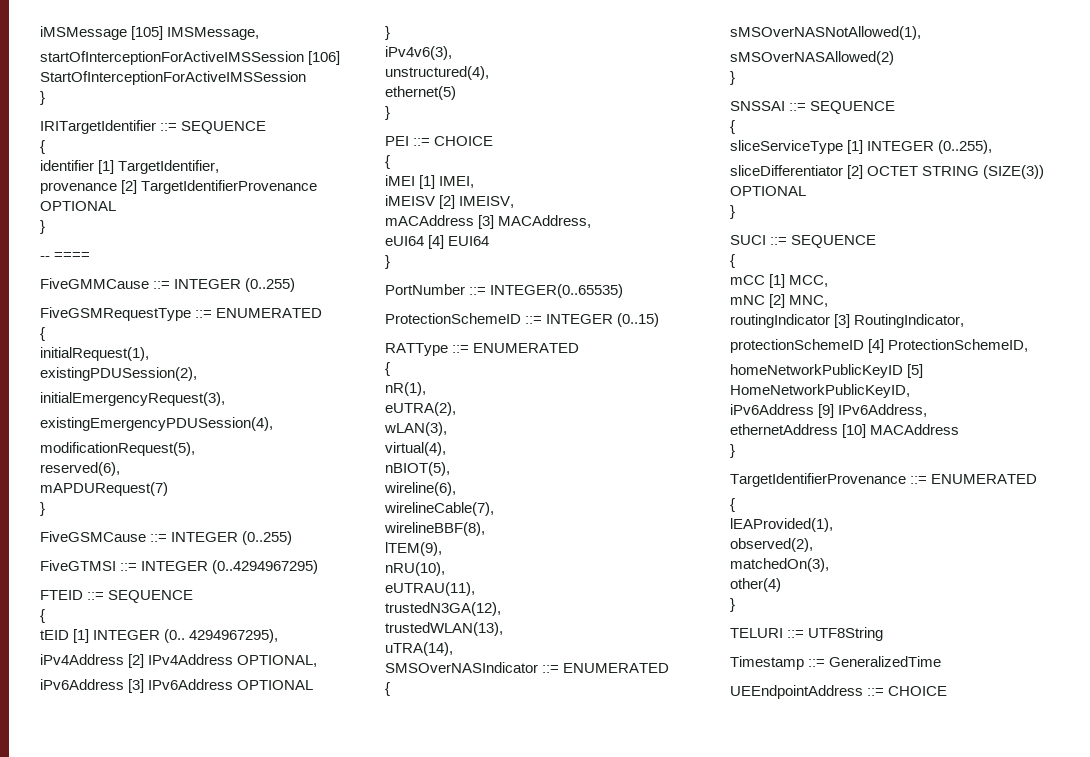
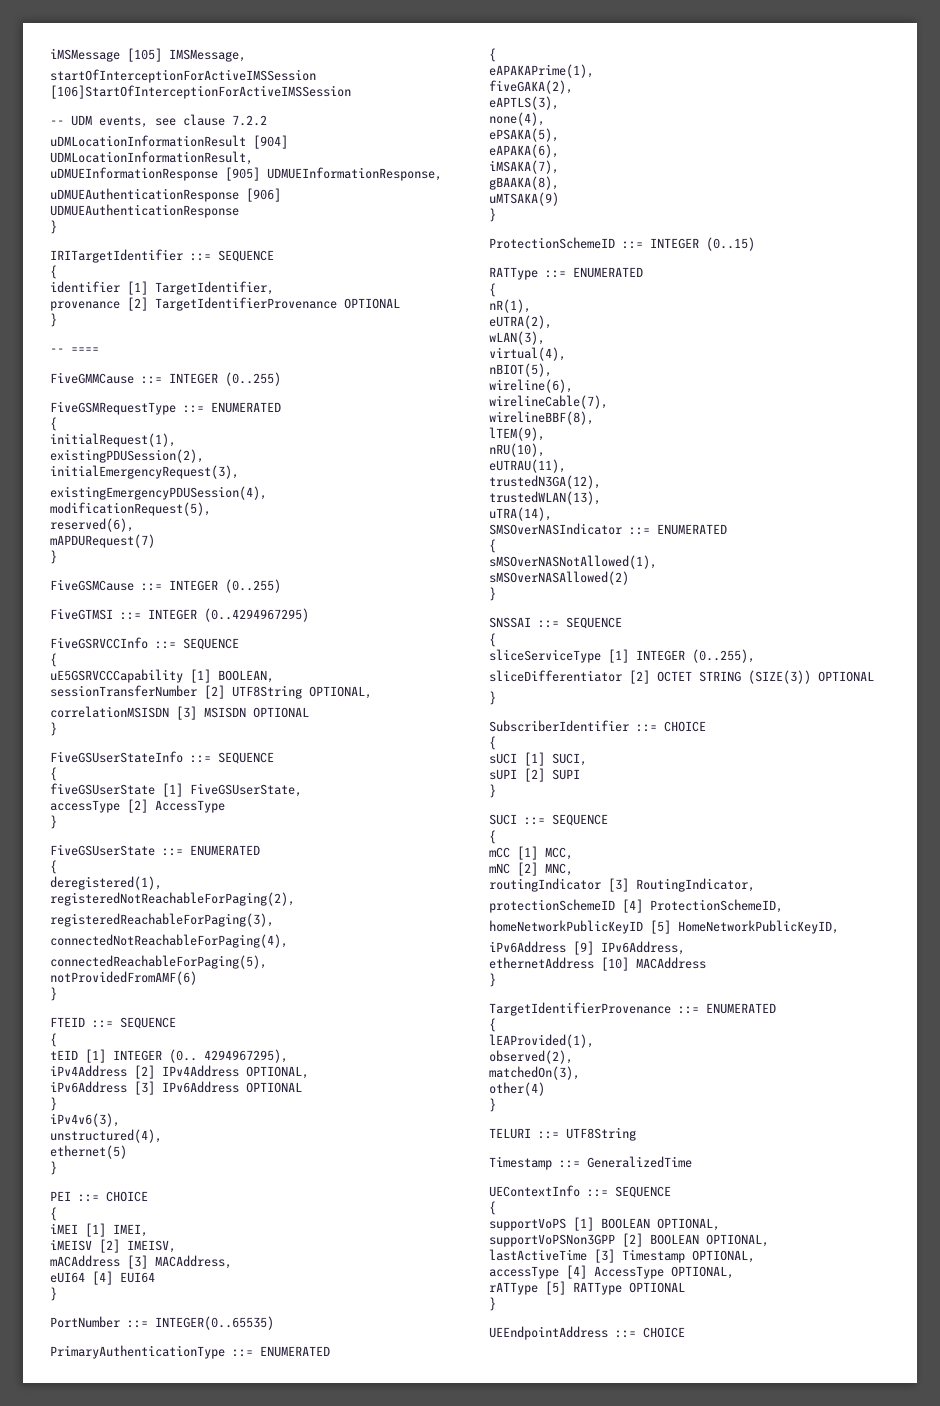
- startOfInterceptionForActiveIMSSession [106] StartOfInterceptionForActiveIMSSession
+ startOfInterceptionForActiveIMSSession [106]StartOfInterceptionForActiveIMSSession
+ -- UDM events, see clause 7.2.2
+ uDMLocationInformationResult [904] UDMLocationInformationResult,
+ uDMUEInformationResponse [905] UDMUEInformationResponse,
+ uDMUEAuthenticationResponse [906] UDMUEAuthenticationResponse
+ FiveGSRVCCInfo ::= SEQUENCE
+ {
+ uE5GSRVCCCapability [1] BOOLEAN,
+ sessionTransferNumber [2] UTF8String OPTIONAL,
+ correlationMSISDN [3] MSISDN OPTIONAL
+ }
+ FiveGSUserStateInfo ::= SEQUENCE
+ {
+ fiveGSUserState [1] FiveGSUserState,
+ accessType [2] AccessType
+ }
+ FiveGSUserState ::= ENUMERATED
+ {
+ deregistered(1),
+ registeredNotReachableForPaging(2),
+ registeredReachableForPaging(3),
+ connectedNotReachableForPaging(4),
+ connectedReachableForPaging(5),
+ notProvidedFromAMF(6)
+ }
+ PrimaryAuthenticationType ::= ENUMERATED
+ {
+ eAPAKAPrime(1),
+ fiveGAKA(2),
+ eAPTLS(3),
+ none(4),
+ ePSAKA(5),
+ eAPAKA(6),
+ iMSAKA(7),
+ gBAAKA(8),
+ uMTSAKA(9)
+ }
+ SubscriberIdentifier ::= CHOICE
+ {
+ sUCI [1] SUCI,
+ sUPI [2] SUPI
+ }
+ UEContextInfo ::= SEQUENCE
+ {
+ supportVoPS [1] BOOLEAN OPTIONAL,
+ supportVoPSNon3GPP [2] BOOLEAN OPTIONAL,
+ lastActiveTime [3] Timestamp OPTIONAL,
+ accessType [4] AccessType OPTIONAL,
+ rATType [5] RATType OPTIONAL
+ }

